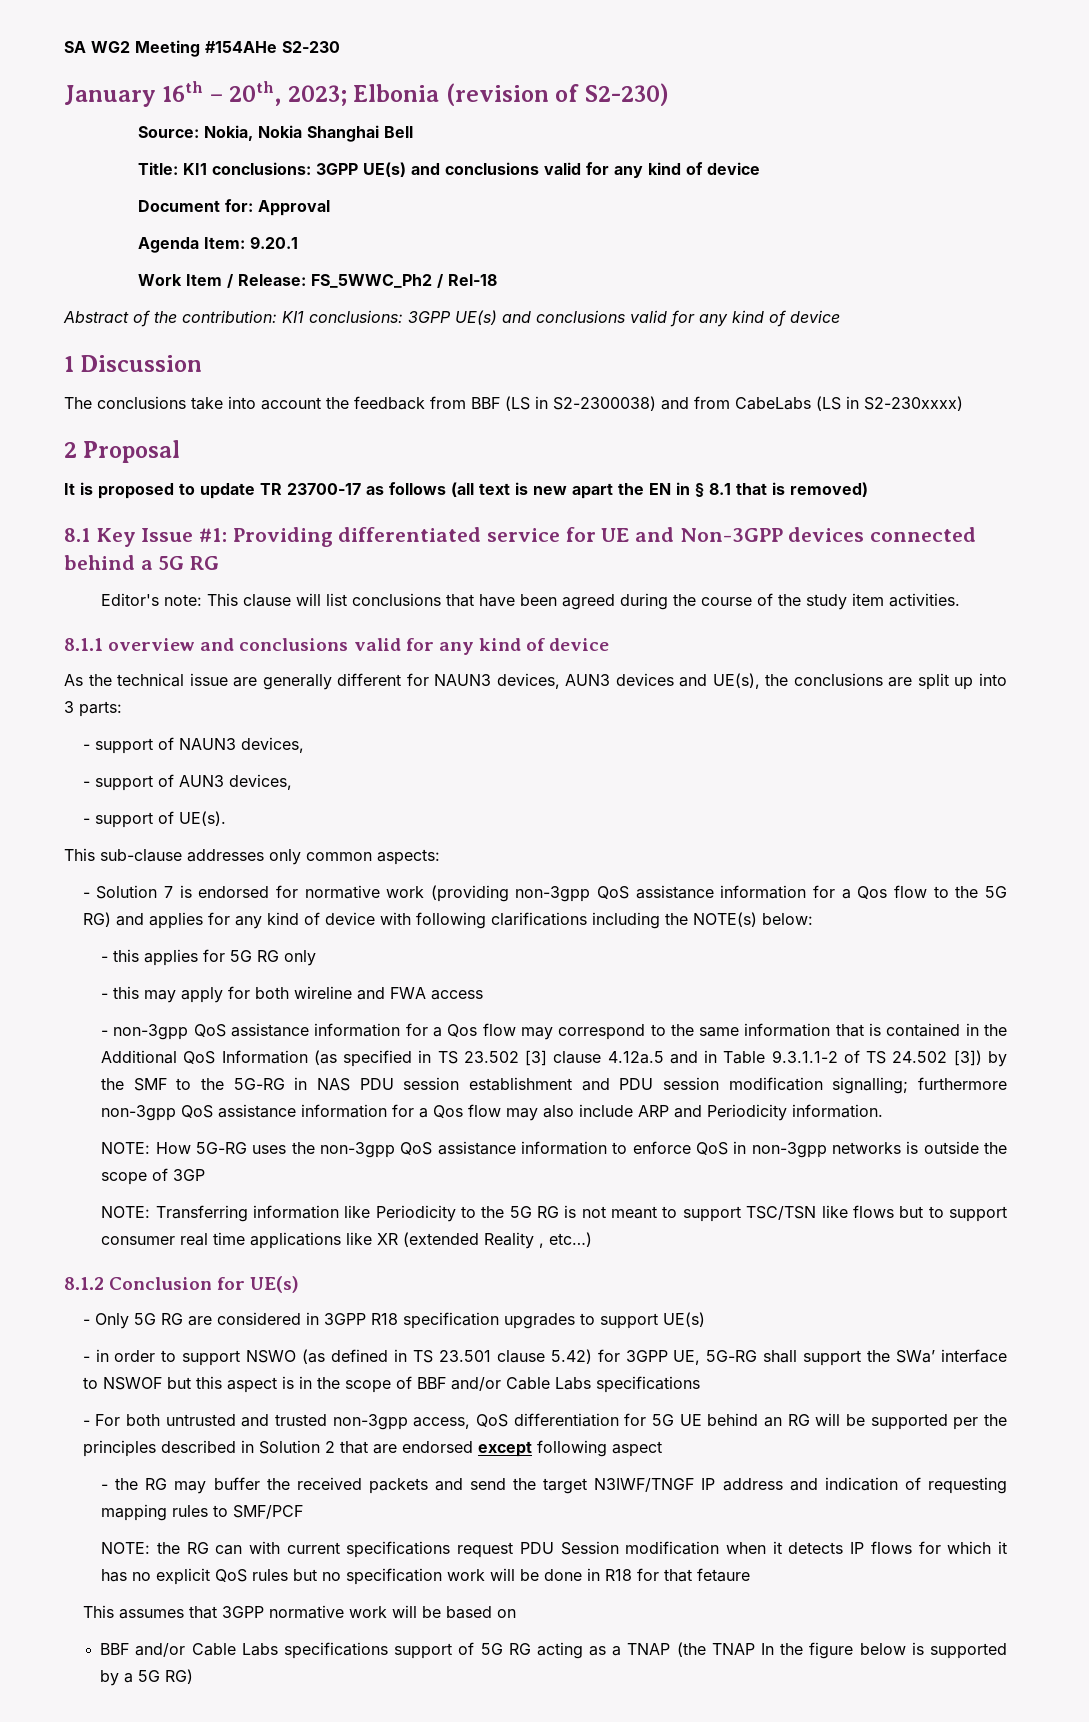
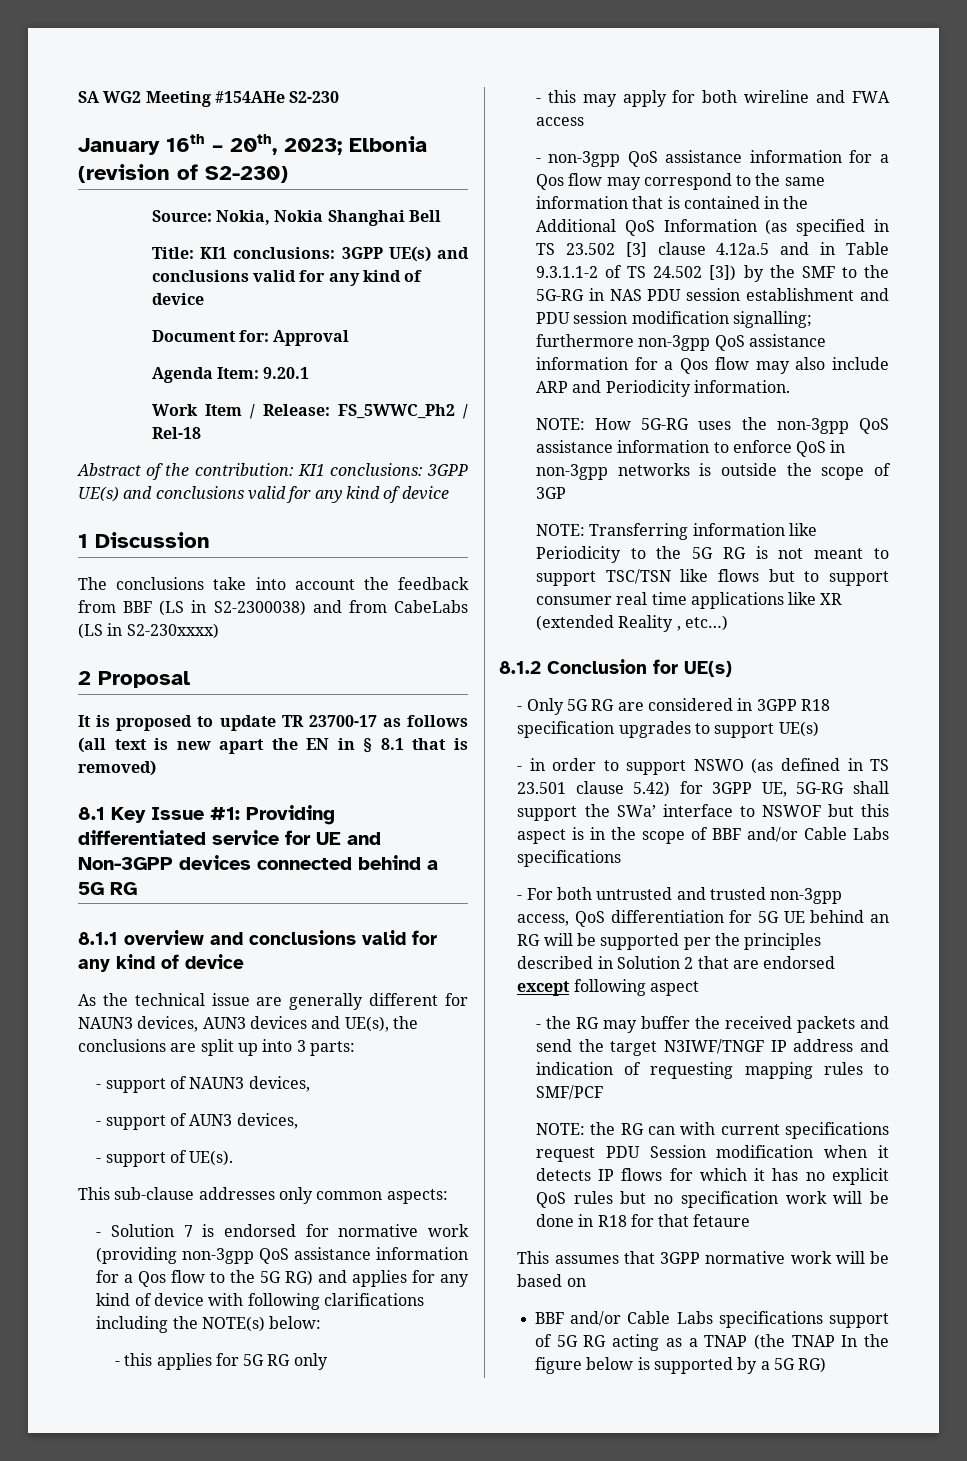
- Editor's note: This clause will list conclusions that have been agreed during the course of the study item activities.

